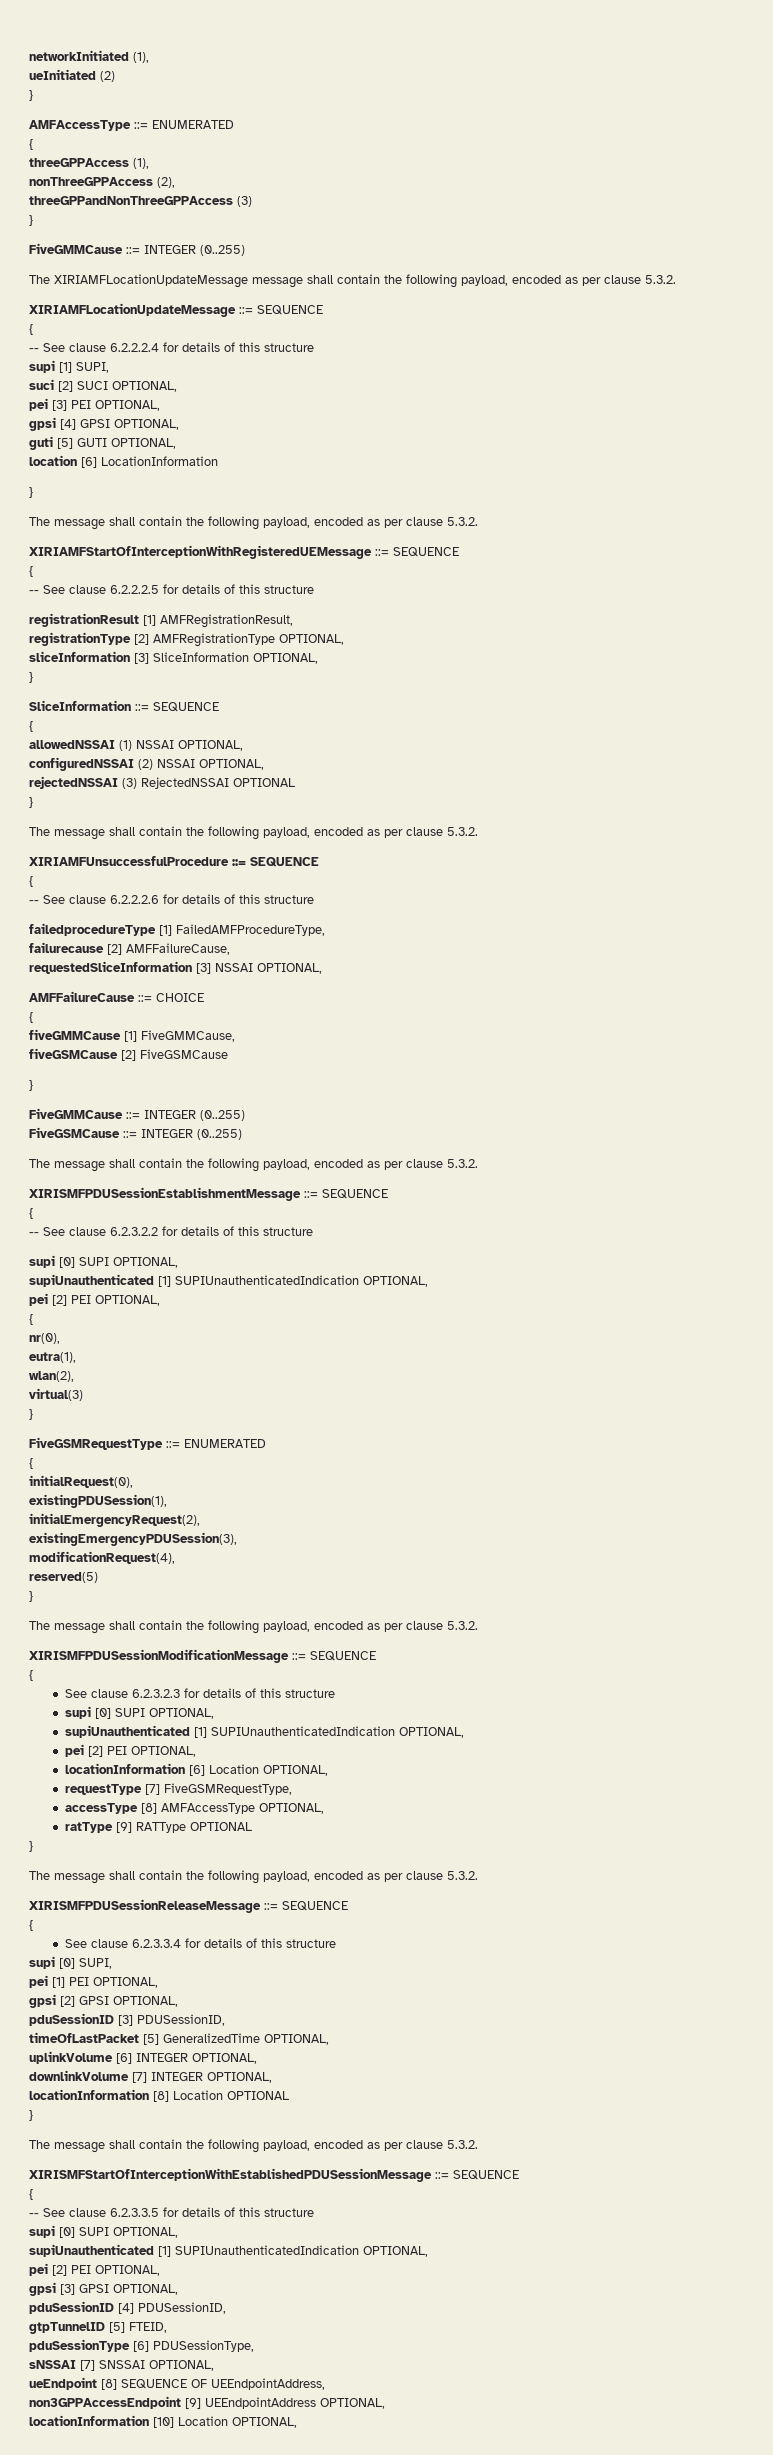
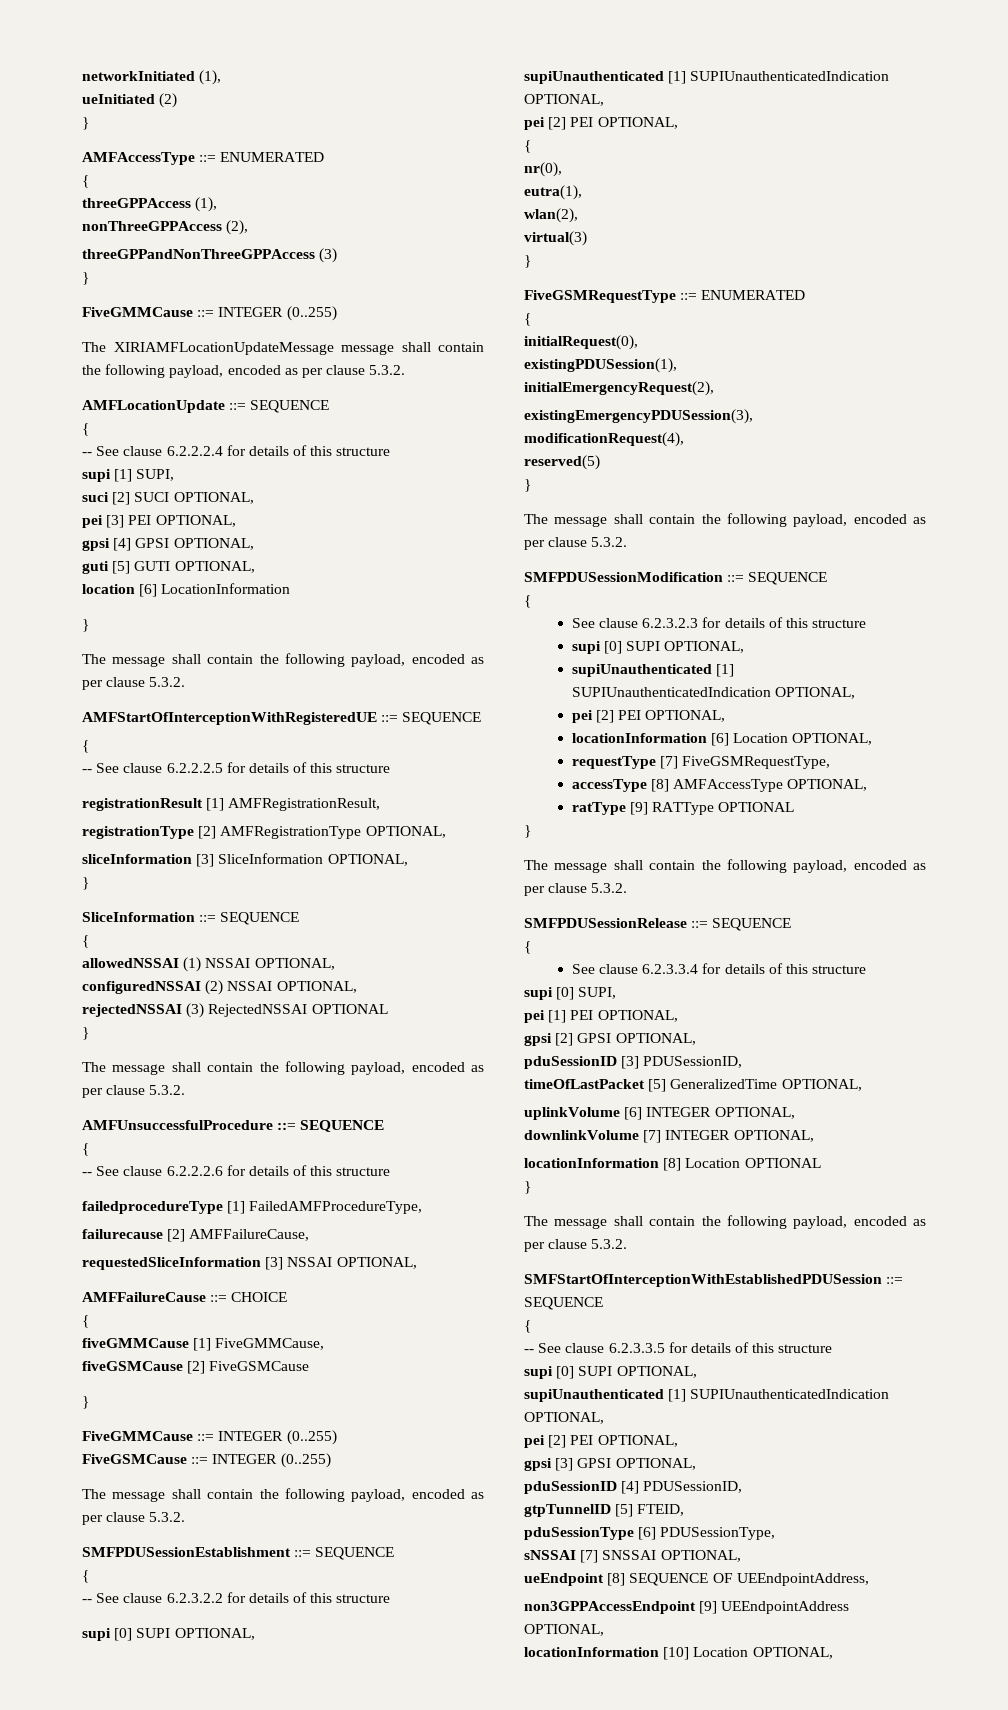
- XIRIAMFLocationUpdateMessage ::= SEQUENCE
+ AMFLocationUpdate ::= SEQUENCE
- XIRIAMFStartOfInterceptionWithRegisteredUEMessage ::= SEQUENCE
+ AMFStartOfInterceptionWithRegisteredUE ::= SEQUENCE
- XIRIAMFUnsuccessfulProcedure ::= SEQUENCE
+ AMFUnsuccessfulProcedure ::= SEQUENCE
- XIRISMFPDUSessionEstablishmentMessage ::= SEQUENCE
+ SMFPDUSessionEstablishment ::= SEQUENCE
- XIRISMFPDUSessionModificationMessage ::= SEQUENCE
+ SMFPDUSessionModification ::= SEQUENCE
- XIRISMFPDUSessionReleaseMessage ::= SEQUENCE
+ SMFPDUSessionRelease ::= SEQUENCE
- XIRISMFStartOfInterceptionWithEstablishedPDUSessionMessage ::= SEQUENCE
+ SMFStartOfInterceptionWithEstablishedPDUSession ::= SEQUENCE

